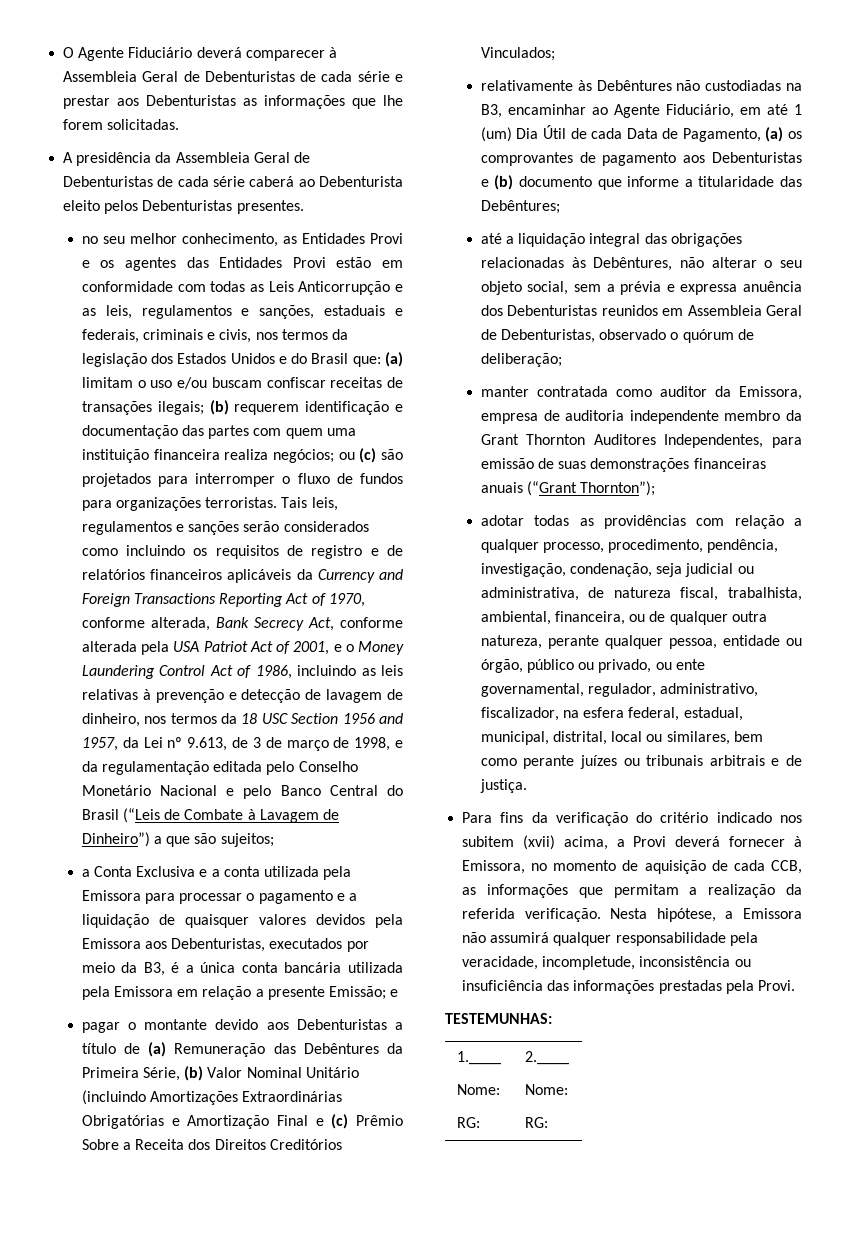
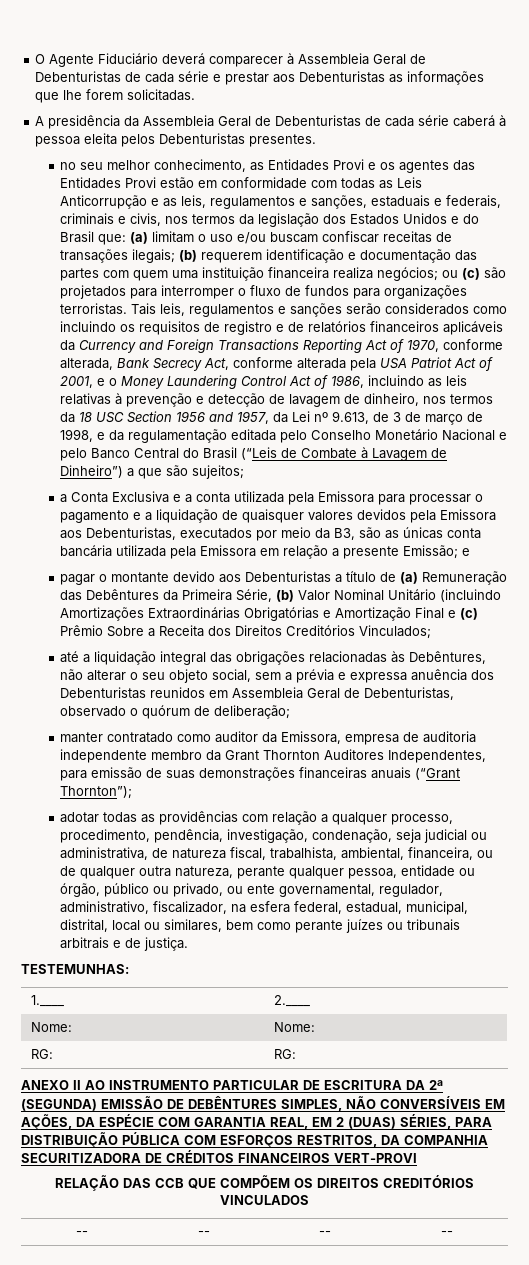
- A presidência da Assembleia Geral de Debenturistas de cada série caberá ao Debenturista eleito pelos Debenturistas presentes.
+ A presidência da Assembleia Geral de Debenturistas de cada série caberá à pessoa eleita pelos Debenturistas presentes.
- a Conta Exclusiva e a conta utilizada pela Emissora para processar o pagamento e a liquidação de quaisquer valores devidos pela Emissora aos Debenturistas, executados por meio da B3, é a única conta bancária utilizada pela Emissora em relação a presente Emissão; e
+ a Conta Exclusiva e a conta utilizada pela Emissora para processar o pagamento e a liquidação de quaisquer valores devidos pela Emissora aos Debenturistas, executados por meio da B3, são as únicas conta bancária utilizada pela Emissora em relação a presente Emissão; e
- relativamente às Debêntures não custodiadas na B3, encaminhar ao Agente Fiduciário, em até 1 (um) Dia Útil de cada Data de Pagamento, (a) os comprovantes de pagamento aos Debenturistas e (b) documento que informe a titularidade das Debêntures;
- manter contratada como auditor da Emissora, empresa de auditoria independente membro da Grant Thornton Auditores Independentes, para emissão de suas demonstrações financeiras anuais (“Grant Thornton”);
+ manter contratado como auditor da Emissora, empresa de auditoria independente membro da Grant Thornton Auditores Independentes, para emissão de suas demonstrações financeiras anuais (“Grant Thornton”);
- Para fins da verificação do critério indicado nos subitem (xvii) acima, a Provi deverá fornecer à Emissora, no momento de aquisição de cada CCB, as informações que permitam a realização da referida verificação. Nesta hipótese, a Emissora não assumirá qualquer responsabilidade pela veracidade, incompletude, inconsistência ou insuficiência das informações prestadas pela Provi.
+ ANEXO II AO INSTRUMENTO PARTICULAR DE ESCRITURA DA 2ª (SEGUNDA) EMISSÃO DE DEBÊNTURES SIMPLES, NÃO CONVERSÍVEIS EM AÇÕES, DA ESPÉCIE COM GARANTIA REAL, EM 2 (DUAS) SÉRIES, PARA DISTRIBUIÇÃO PÚBLICA COM ESFORÇOS RESTRITOS, DA COMPANHIA SECURITIZADORA DE CRÉDITOS FINANCEIROS VERT-PROVI
+ RELAÇÃO DAS CCB QUE COMPÕEM OS DIREITOS CREDITÓRIOS VINCULADOS
+ -- | -- | -- | --

